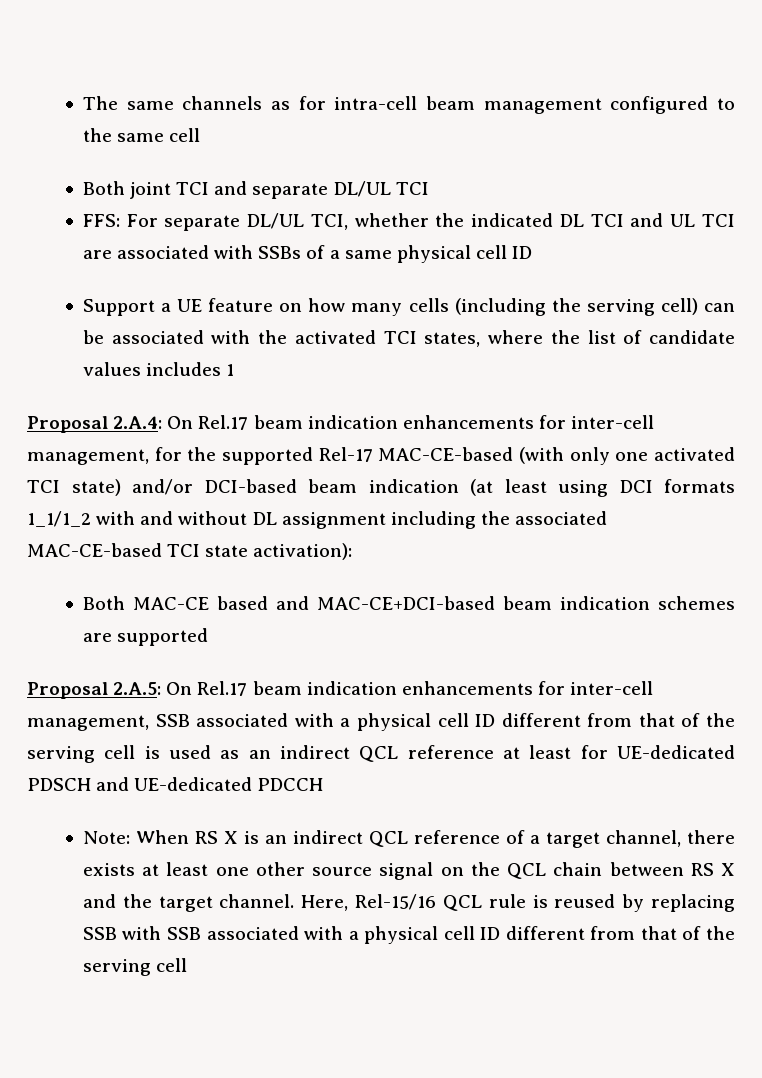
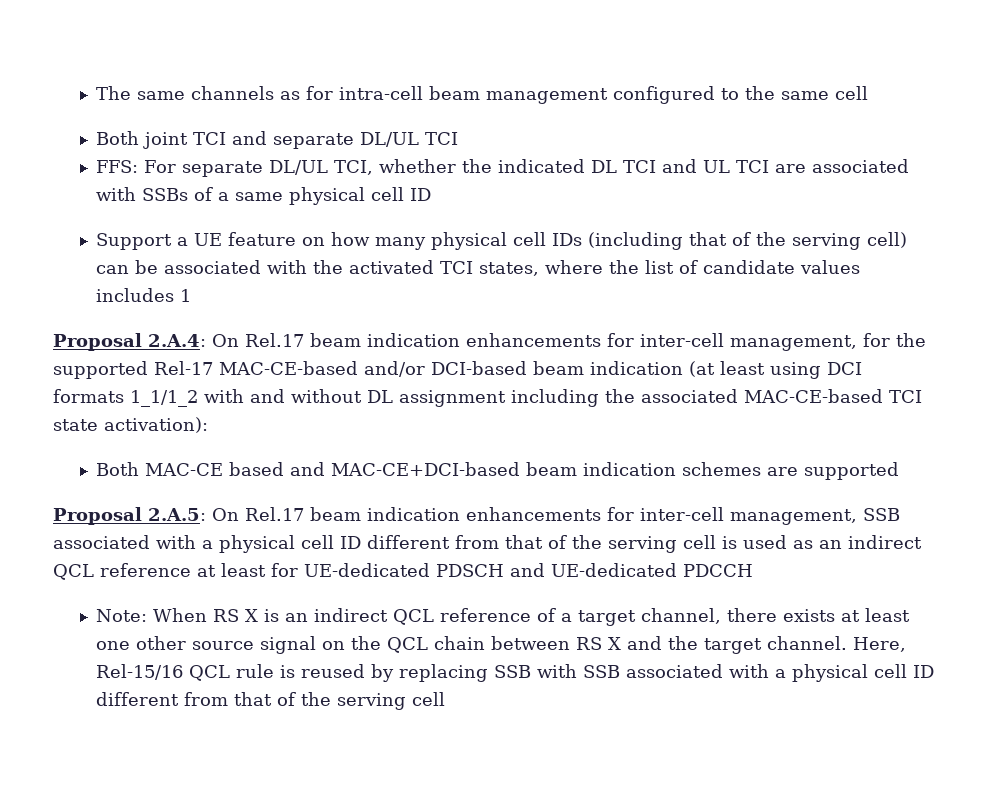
- Support a UE feature on how many cells (including the serving cell) can be associated with the activated TCI states, where the list of candidate values includes 1
+ Support a UE feature on how many physical cell IDs (including that of the serving cell) can be associated with the activated TCI states, where the list of candidate values includes 1
- Proposal 2.A.4: On Rel.17 beam indication enhancements for inter-cell management, for the supported Rel-17 MAC-CE-based (with only one activated TCI state) and/or DCI-based beam indication (at least using DCI formats 1_1/1_2 with and without DL assignment including the associated MAC-CE-based TCI state activation):
+ Proposal 2.A.4: On Rel.17 beam indication enhancements for inter-cell management, for the supported Rel-17 MAC-CE-based and/or DCI-based beam indication (at least using DCI formats 1_1/1_2 with and without DL assignment including the associated MAC-CE-based TCI state activation):

